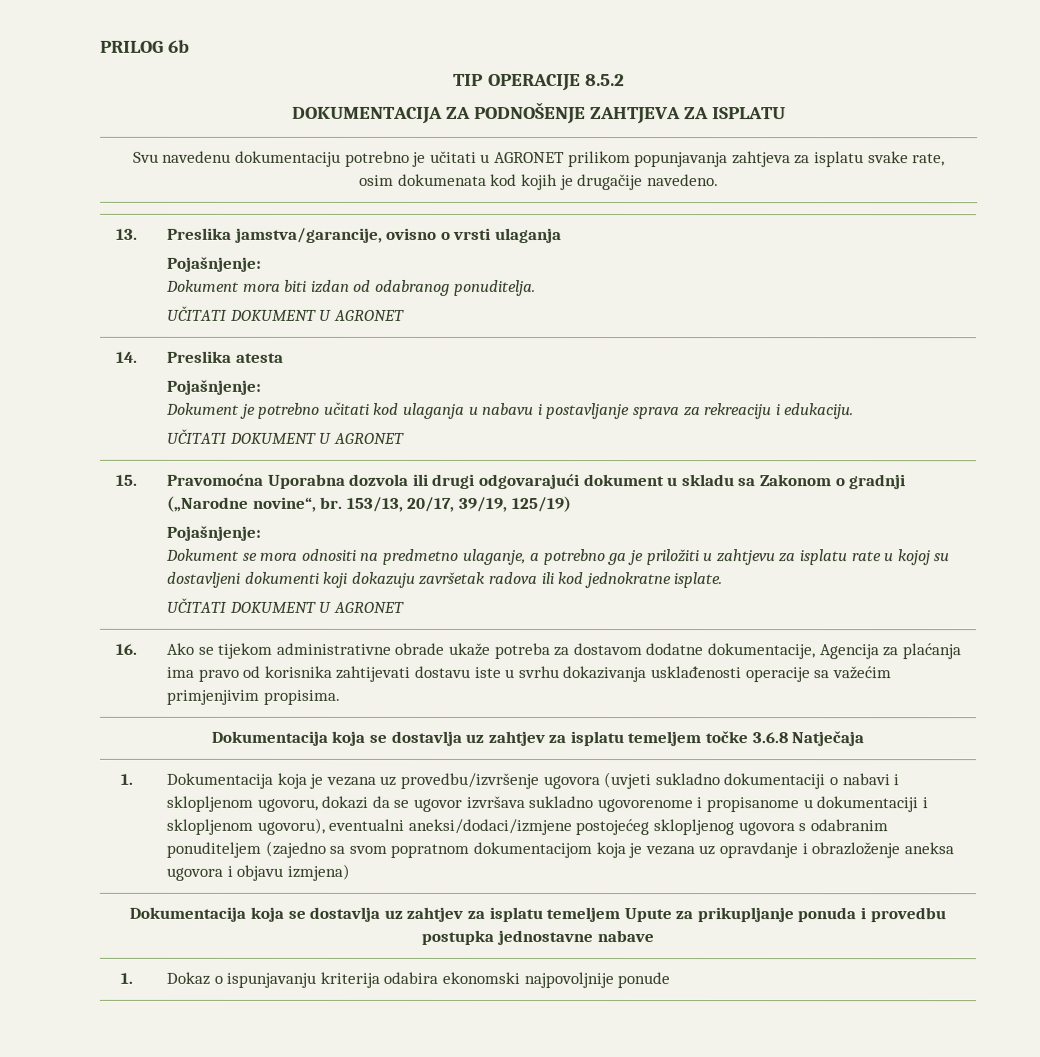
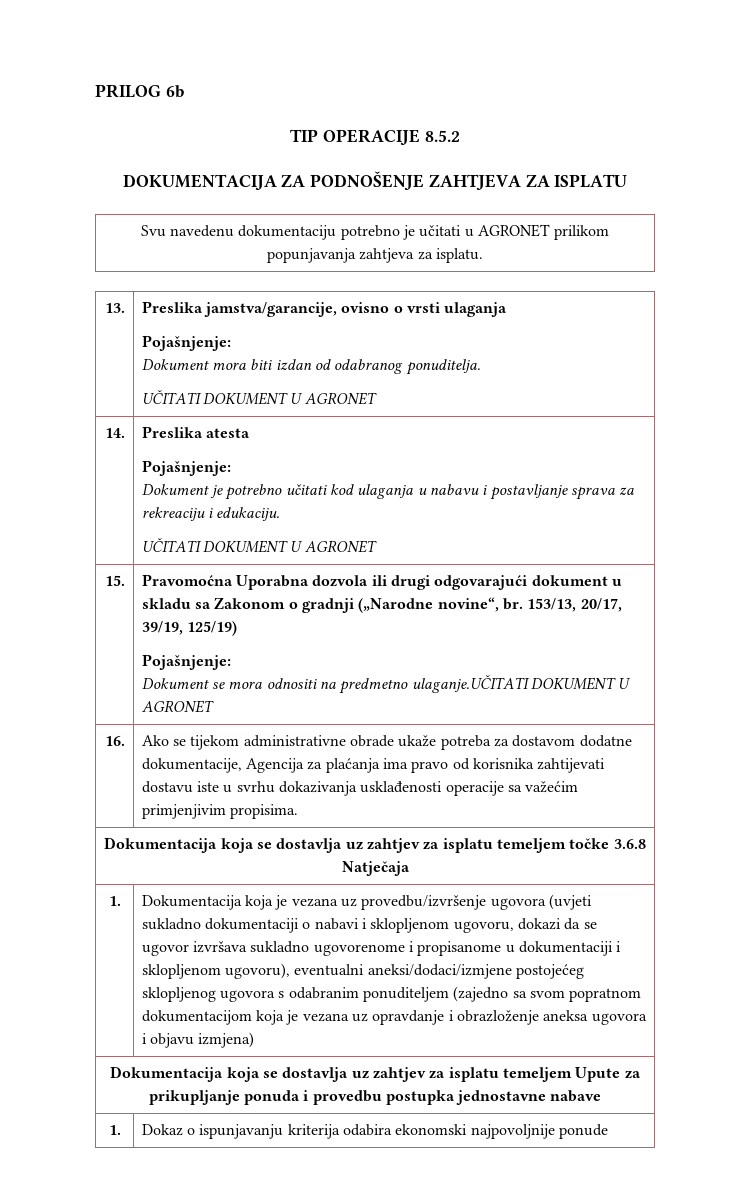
- Svu navedenu dokumentaciju potrebno je učitati u AGRONET prilikom popunjavanja zahtjeva za isplatu svake rate, osim dokumenata kod kojih je drugačije navedeno.
+ Svu navedenu dokumentaciju potrebno je učitati u AGRONET prilikom popunjavanja zahtjeva za isplatu.
- Dokument se mora odnositi na predmetno ulaganje, a potrebno ga je priložiti u zahtjevu za isplatu rate u kojoj su dostavljeni dokumenti koji dokazuju završetak radova ili kod jednokratne isplate.
- UČITATI DOKUMENT U AGRONET
+ Dokument se mora odnositi na predmetno ulaganje.UČITATI DOKUMENT U AGRONET

